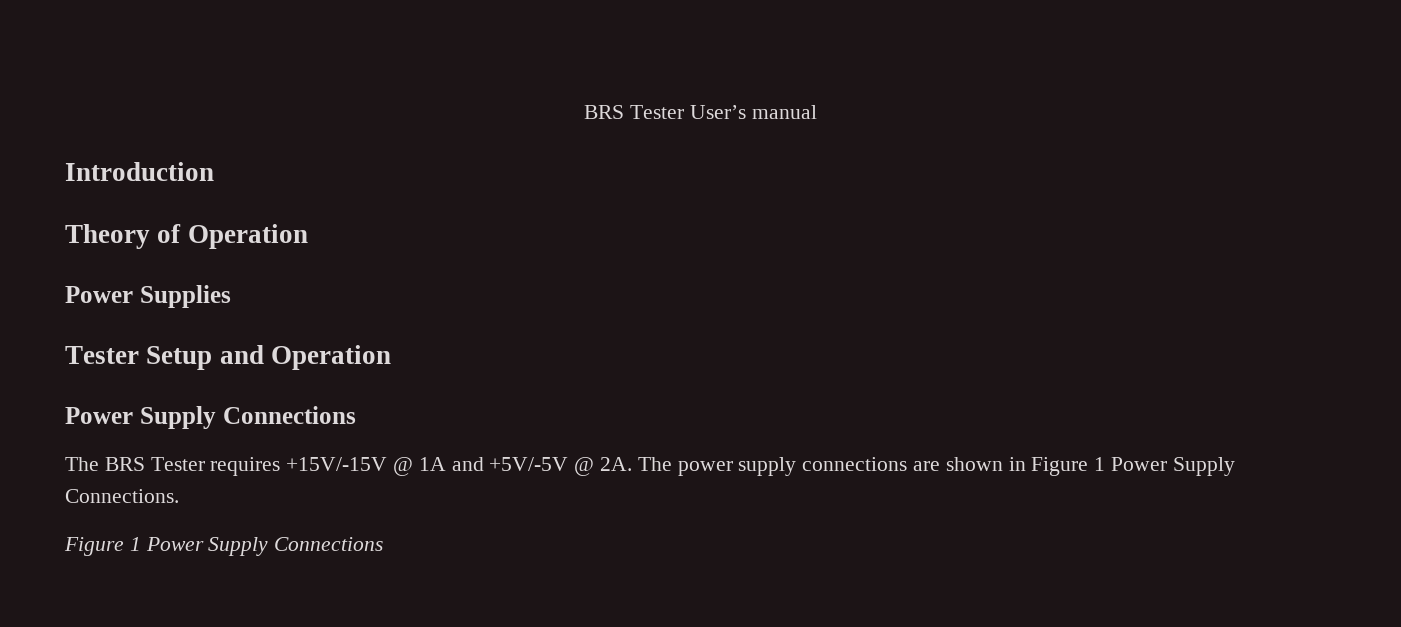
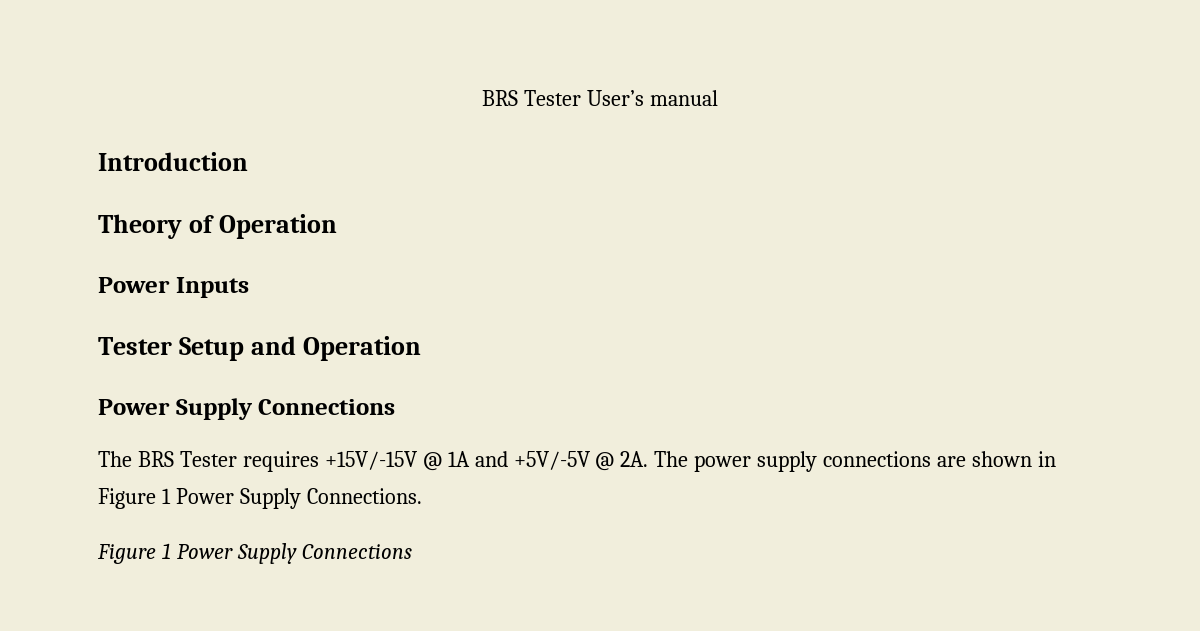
- Power Supplies
+ Power Inputs

